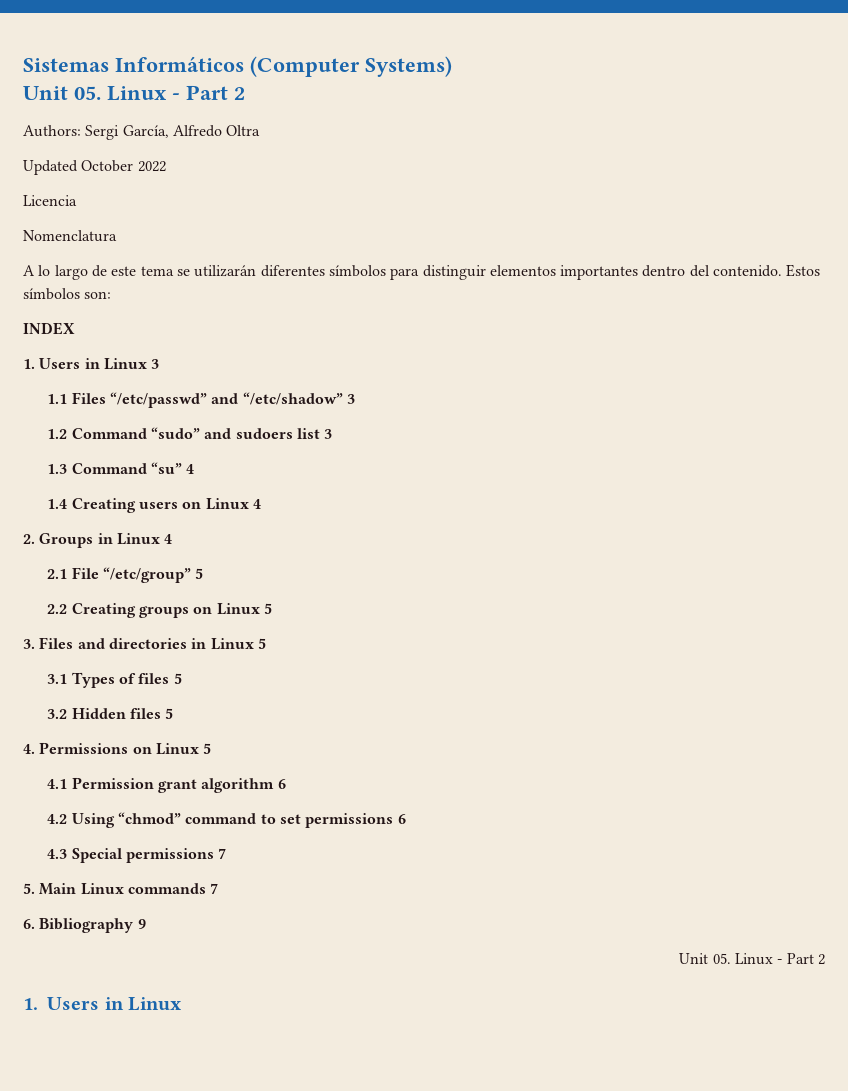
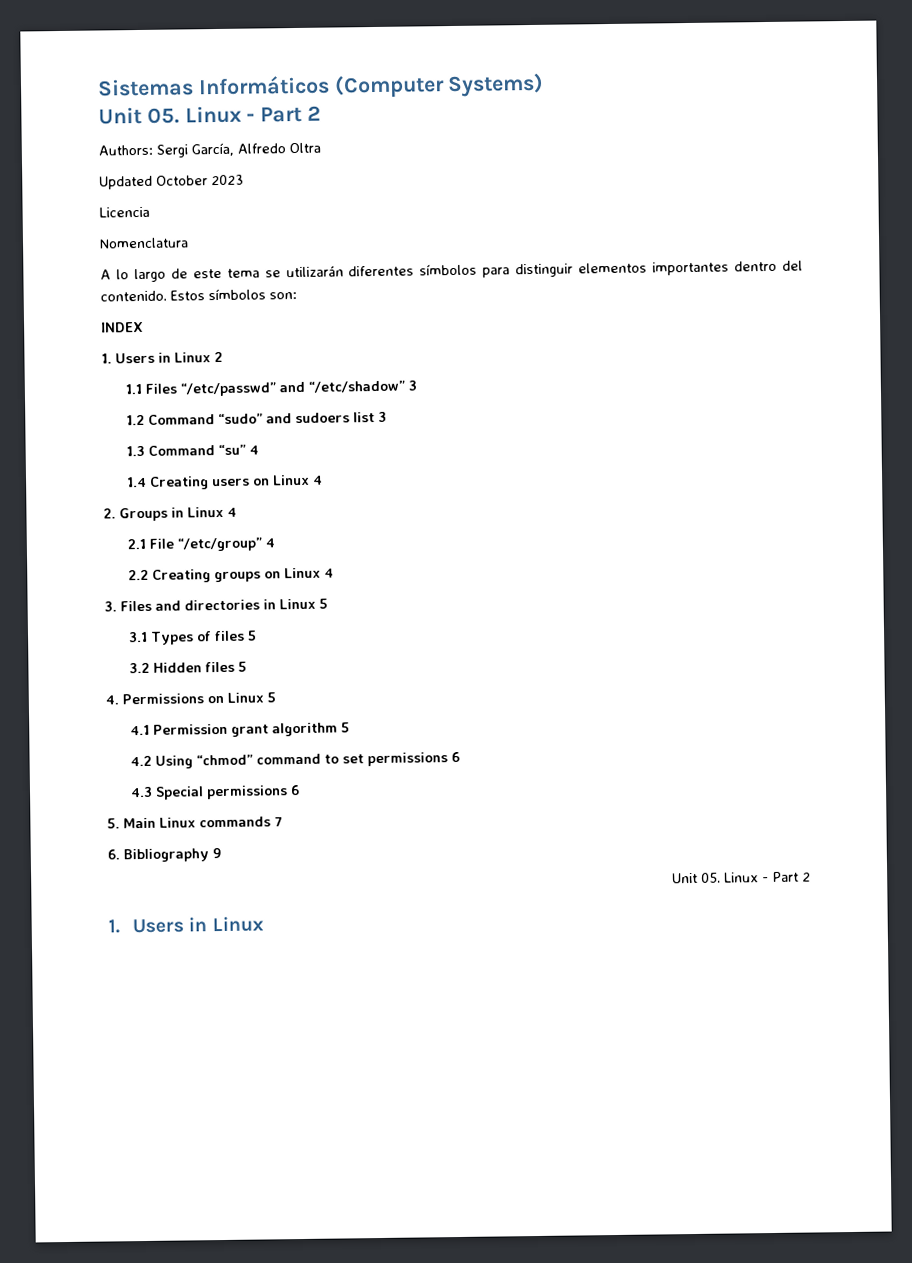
- Updated October 2022
+ Updated October 2023
- 1. Users in Linux 3
+ 1. Users in Linux 2
- 2.1 File “/etc/group” 5
+ 2.1 File “/etc/group” 4
- 2.2 Creating groups on Linux 5
+ 2.2 Creating groups on Linux 4
- 4.1 Permission grant algorithm 6
+ 4.1 Permission grant algorithm 5
- 4.3 Special permissions 7
+ 4.3 Special permissions 6

